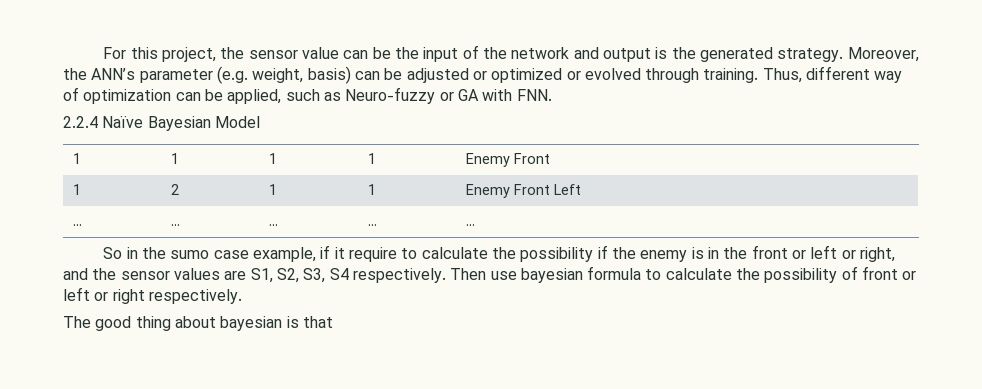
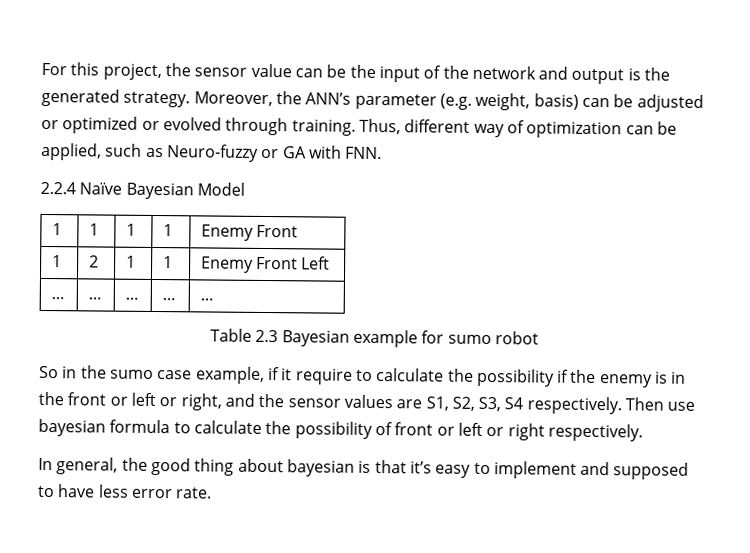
+ Table 2.3 Bayesian example for sumo robot
- The good thing about bayesian is that
+ In general, the good thing about bayesian is that it’s easy to implement and supposed to have less error rate.

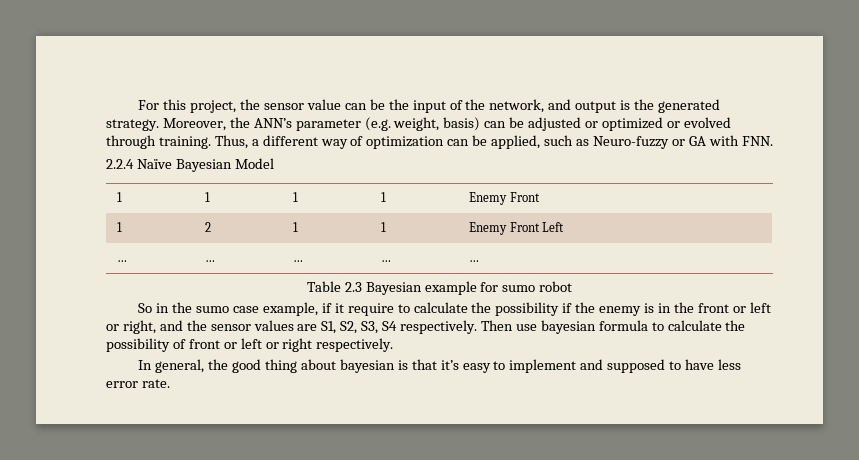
- For this project, the sensor value can be the input of the network and output is the generated strategy.
+ For this project, the sensor value can be the input of the network, and output is the generated strategy.
- Thus, different way of optimization can be applied, such as Neuro-fuzzy or GA with FNN.
+ Thus, a different way of optimization can be applied, such as Neuro-fuzzy or GA with FNN.

